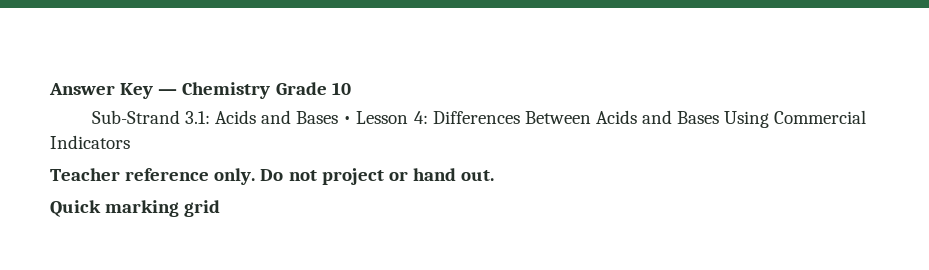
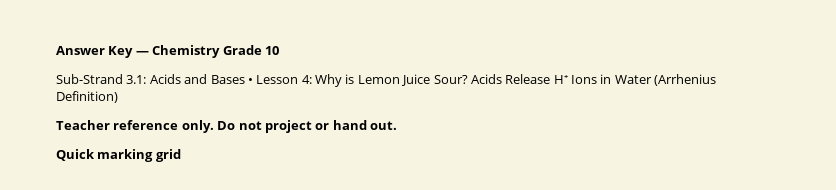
- Sub-Strand 3.1: Acids and Bases • Lesson 4: Differences Between Acids and Bases Using Commercial Indicators
+ Sub-Strand 3.1: Acids and Bases • Lesson 4: Why is Lemon Juice Sour? Acids Release H⁺ Ions in Water (Arrhenius Definition)

